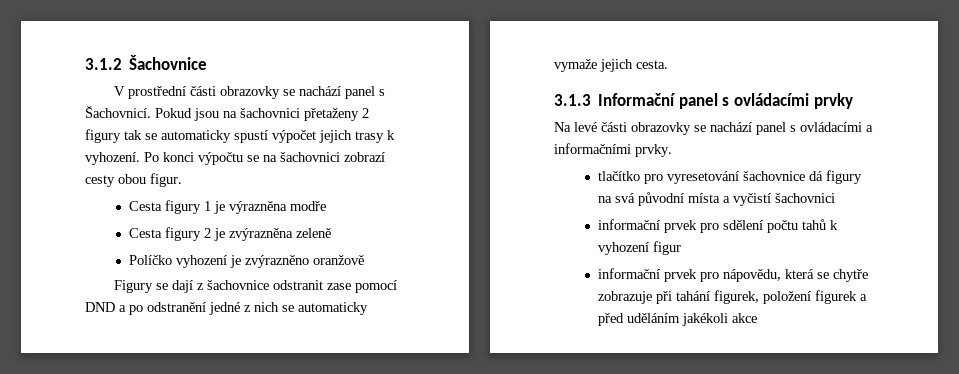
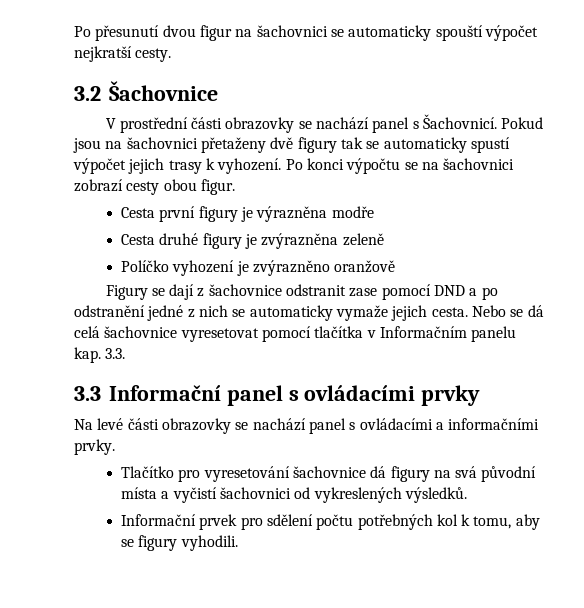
- 3.1.2 Šachovnice
+ Po přesunutí dvou figur na šachovnici se automaticky spouští výpočet nejkratší cesty.
+ 3.2 Šachovnice
- Pokud jsou na šachovnici přetaženy 2 figury tak se automaticky spustí výpočet jejich trasy k vyhození.
+ Pokud jsou na šachovnici přetaženy dvě figury tak se automaticky spustí výpočet jejich trasy k vyhození.
- Cesta figury 1 je výrazněna modře
+ Cesta první figury je výrazněna modře
- Cesta figury 2 je zvýrazněna zeleně
+ Cesta druhé figury je zvýrazněna zeleně
- Figury se dají z šachovnice odstranit zase pomocí DND a po odstranění jedné z nich se automaticky vymaže jejich cesta.
- 3.1.3 Informační panel s ovládacími prvky
+ Figury se dají z šachovnice odstranit zase pomocí DND a po odstranění jedné z nich se automaticky vymaže jejich cesta. Nebo se dá celá šachovnice vyresetovat pomocí tlačítka v Informačním panelu kap. 3.3.
+ 3.3 Informační panel s ovládacími prvky
- tlačítko pro vyresetování šachovnice dá figury na svá původní místa a vyčistí šachovnici
- informační prvek pro sdělení počtu tahů k vyhození figur
- informační prvek pro nápovědu, která se chytře zobrazuje při tahání figurek, položení figurek a před uděláním jakékoli akce
+ Tlačítko pro vyresetování šachovnice dá figury na svá původní místa a vyčistí šachovnici od vykreslených výsledků.
+ Informační prvek pro sdělení počtu potřebných kol k tomu, aby se figury vyhodili.

